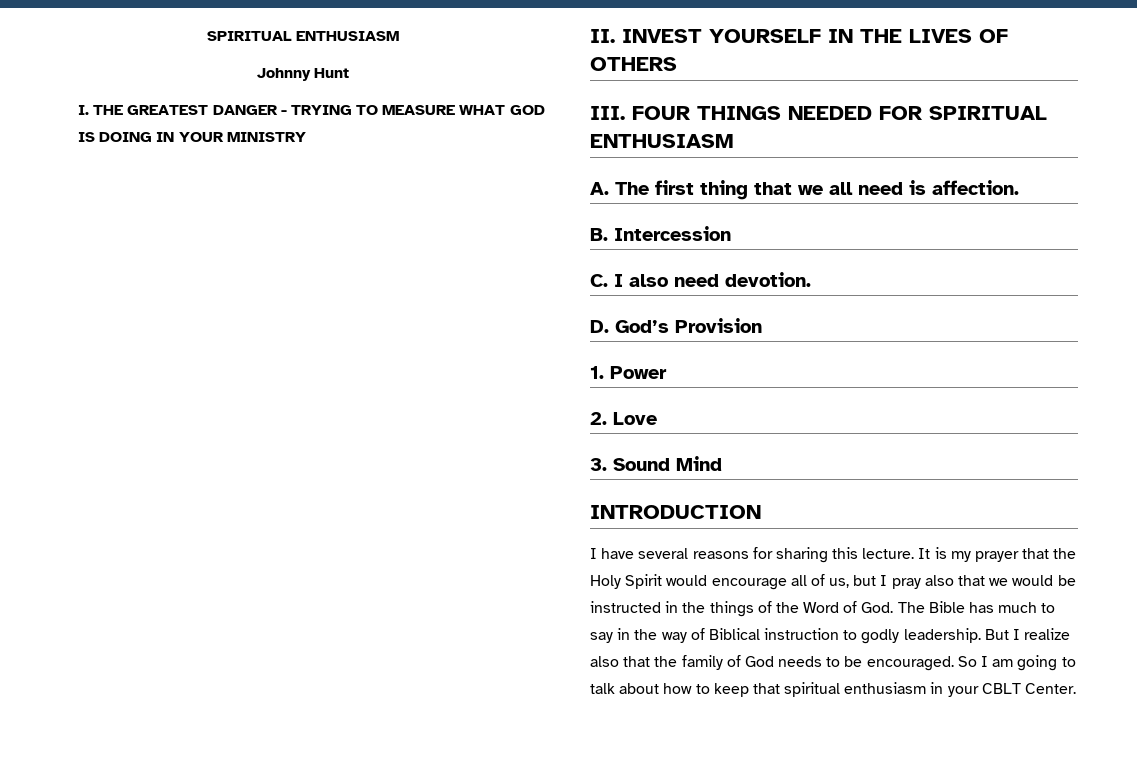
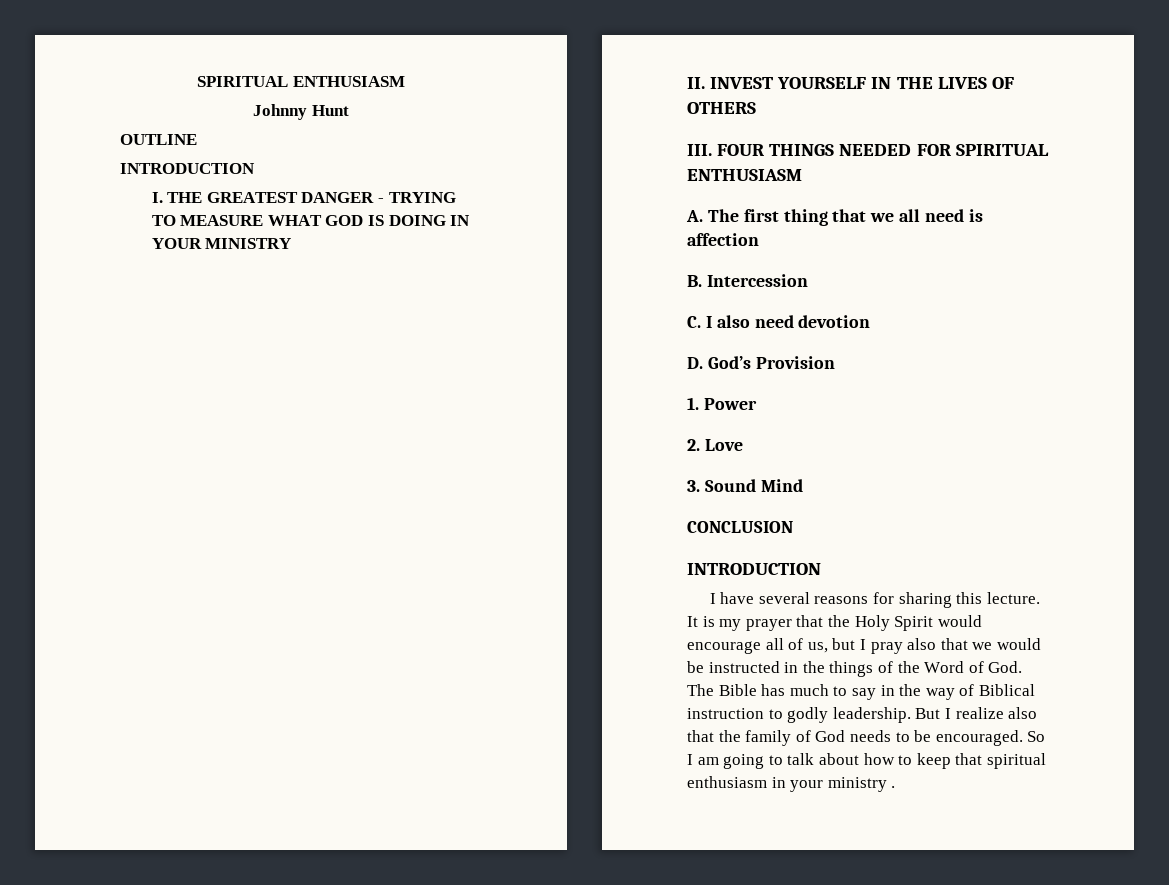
+ OUTLINE
+ INTRODUCTION
- A. The first thing that we all need is affection.
+ A. The first thing that we all need is affection
- C. I also need devotion.
+ C. I also need devotion
+ CONCLUSION
- So I am going to talk about how to keep that spiritual enthusiasm in your CBLT Center.
+ So I am going to talk about how to keep that spiritual enthusiasm in your ministry .

